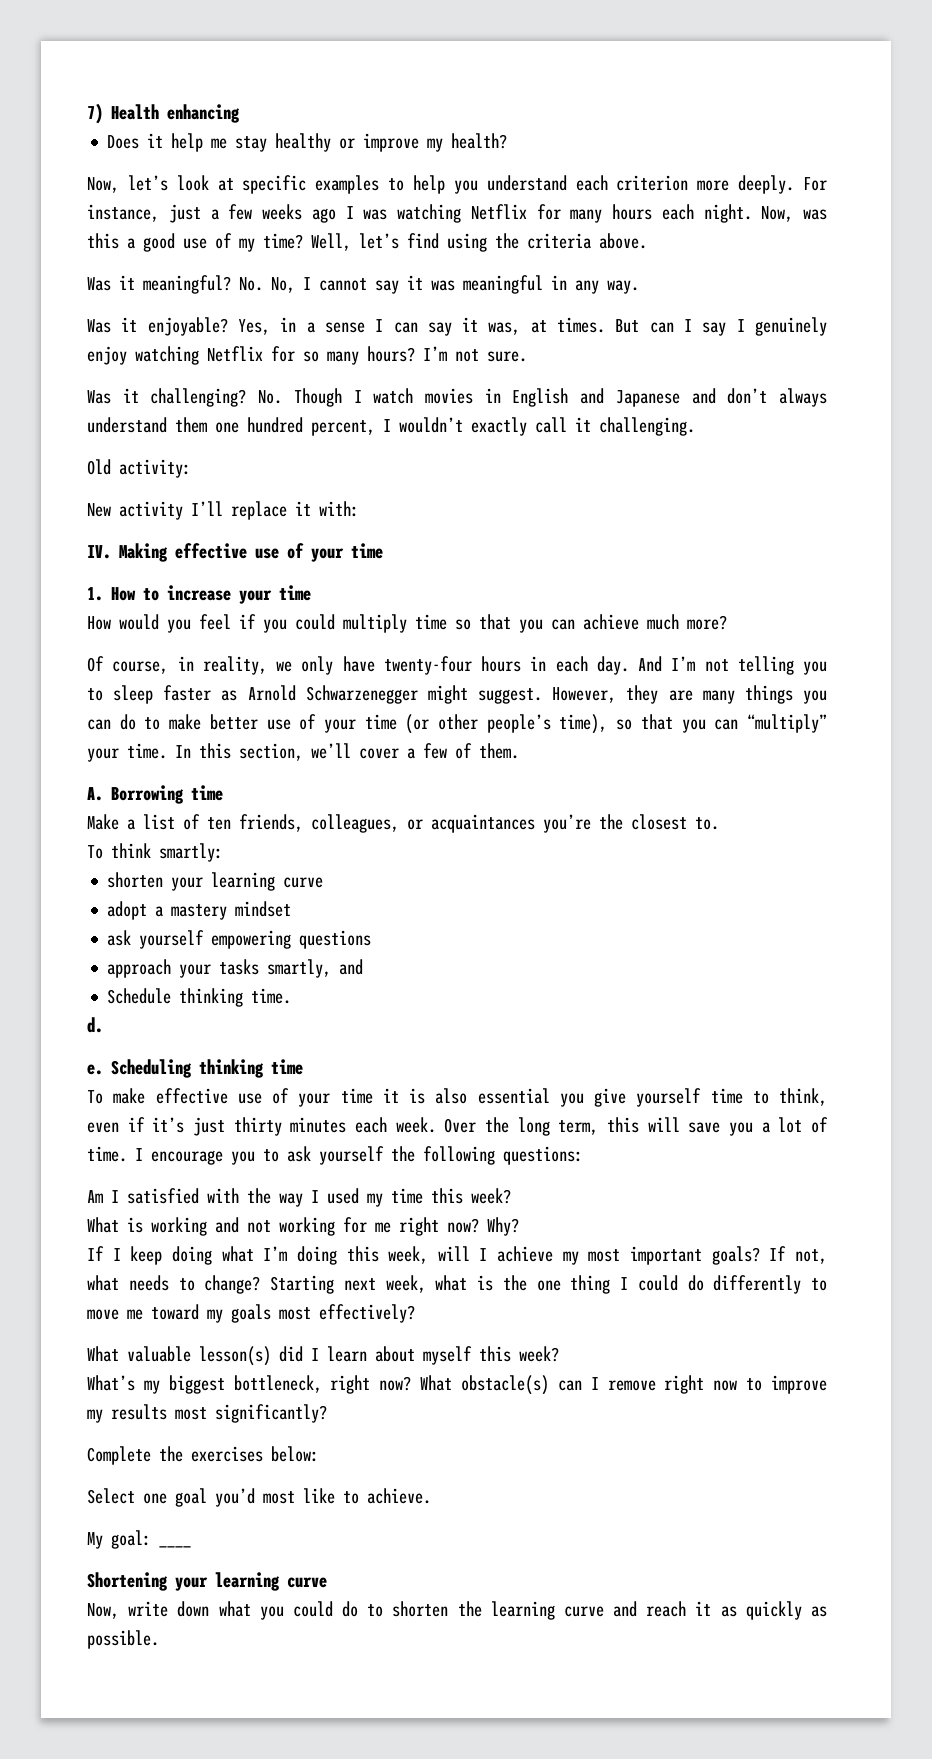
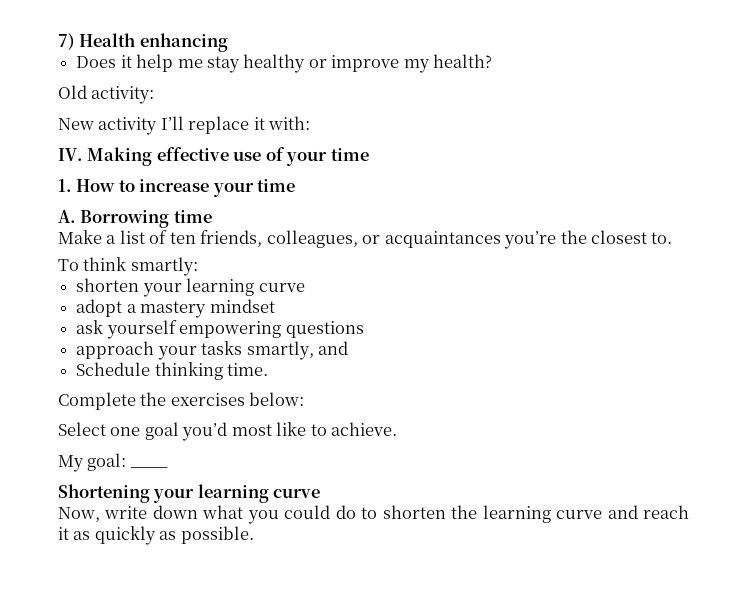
- Now, let’s look at specific examples to help you understand each criterion more deeply. For instance, just a few weeks ago I was watching Netflix for many hours each night. Now, was this a good use of my time? Well, let’s find using the criteria above.
- Was it meaningful? No. No, I cannot say it was meaningful in any way.
- Was it enjoyable? Yes, in a sense I can say it was, at times. But can I say I genuinely enjoy watching Netflix for so many hours? I’m not sure.
- Was it challenging? No. Though I watch movies in English and Japanese and don’t always understand them one hundred percent, I wouldn’t exactly call it challenging.
- How would you feel if you could multiply time so that you can achieve much more?
- Of course, in reality, we only have twenty-four hours in each day. And I’m not telling you to sleep faster as Arnold Schwarzenegger might suggest. However, they are many things you can do to make better use of your time (or other people’s time), so that you can “multiply” your time. In this section, we’ll cover a few of them.
- d.
- e. Scheduling thinking time
- To make effective use of your time it is also essential you give yourself time to think, even if it’s just thirty minutes each week. Over the long term, this will save you a lot of time. I encourage you to ask yourself the following questions:
- Am I satisfied with the way I used my time this week?
- What is working and not working for me right now? Why?
- If I keep doing what I’m doing this week, will I achieve my most important goals? If not, what needs to change? Starting next week, what is the one thing I could do differently to move me toward my goals most effectively?
- What valuable lesson(s) did I learn about myself this week?
- What’s my biggest bottleneck, right now? What obstacle(s) can I remove right now to improve my results most significantly?

